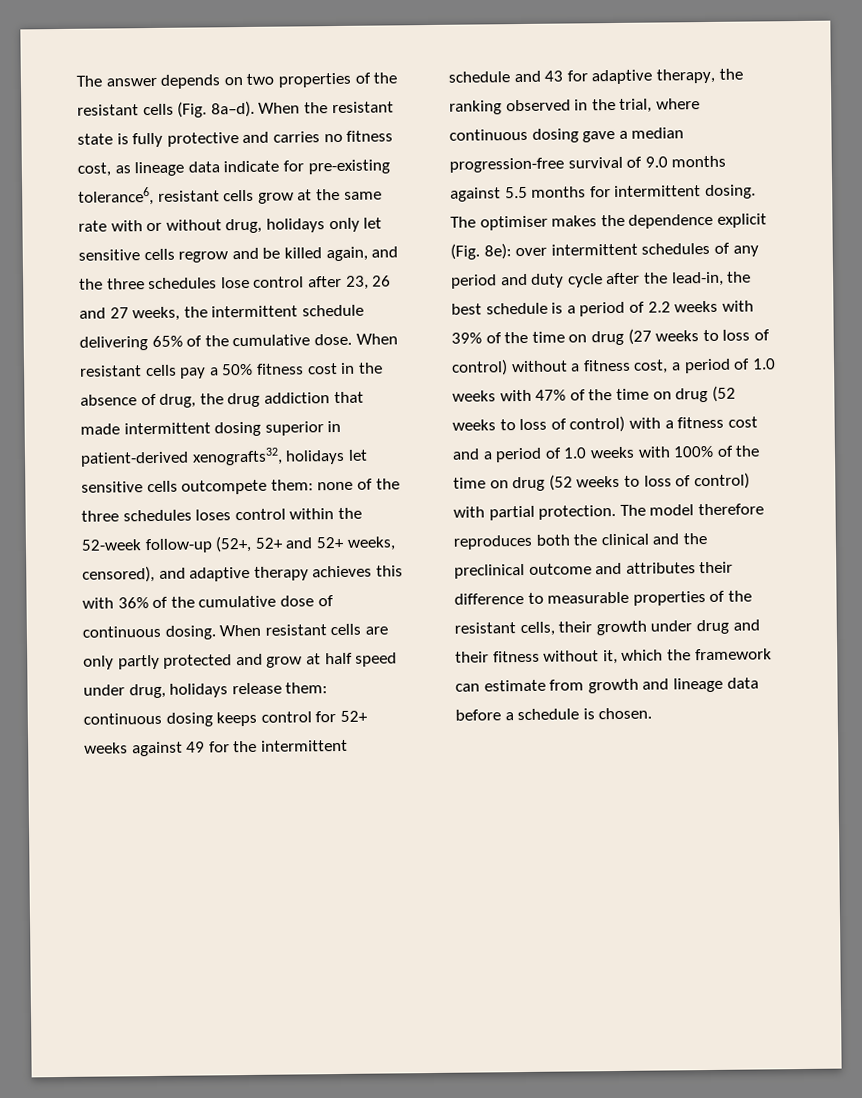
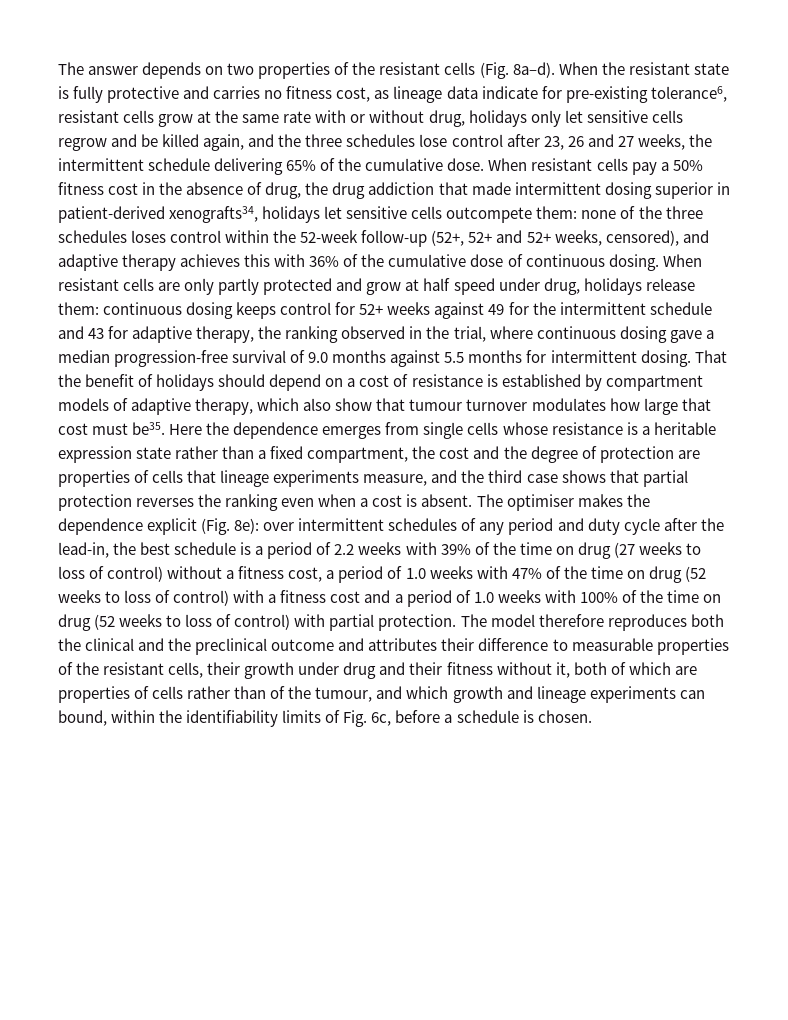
- When resistant cells pay a 50% fitness cost in the absence of drug, the drug addiction that made intermittent dosing superior in patient-derived xenografts32, holidays let sensitive cells outcompete them: none of the three schedules loses control within the 52-week follow-up (52+, 52+ and 52+ weeks, censored), and adaptive therapy achieves this with 36% of the cumulative dose of continuous dosing.
+ When resistant cells pay a 50% fitness cost in the absence of drug, the drug addiction that made intermittent dosing superior in patient-derived xenografts34, holidays let sensitive cells outcompete them: none of the three schedules loses control within the 52-week follow-up (52+, 52+ and 52+ weeks, censored), and adaptive therapy achieves this with 36% of the cumulative dose of continuous dosing.
+ That the benefit of holidays should depend on a cost of resistance is established by compartment models of adaptive therapy, which also show that tumour turnover modulates how large that cost must be35. Here the dependence emerges from single cells whose resistance is a heritable expression state rather than a fixed compartment, the cost and the degree of protection are properties of cells that lineage experiments measure, and the third case shows that partial protection reverses the ranking even when a cost is absent.
- The model therefore reproduces both the clinical and the preclinical outcome and attributes their difference to measurable properties of the resistant cells, their growth under drug and their fitness without it, which the framework can estimate from growth and lineage data before a schedule is chosen.
+ The model therefore reproduces both the clinical and the preclinical outcome and attributes their difference to measurable properties of the resistant cells, their growth under drug and their fitness without it, both of which are properties of cells rather than of the tumour, and which growth and lineage experiments can bound, within the identifiability limits of Fig. 6c, before a schedule is chosen.

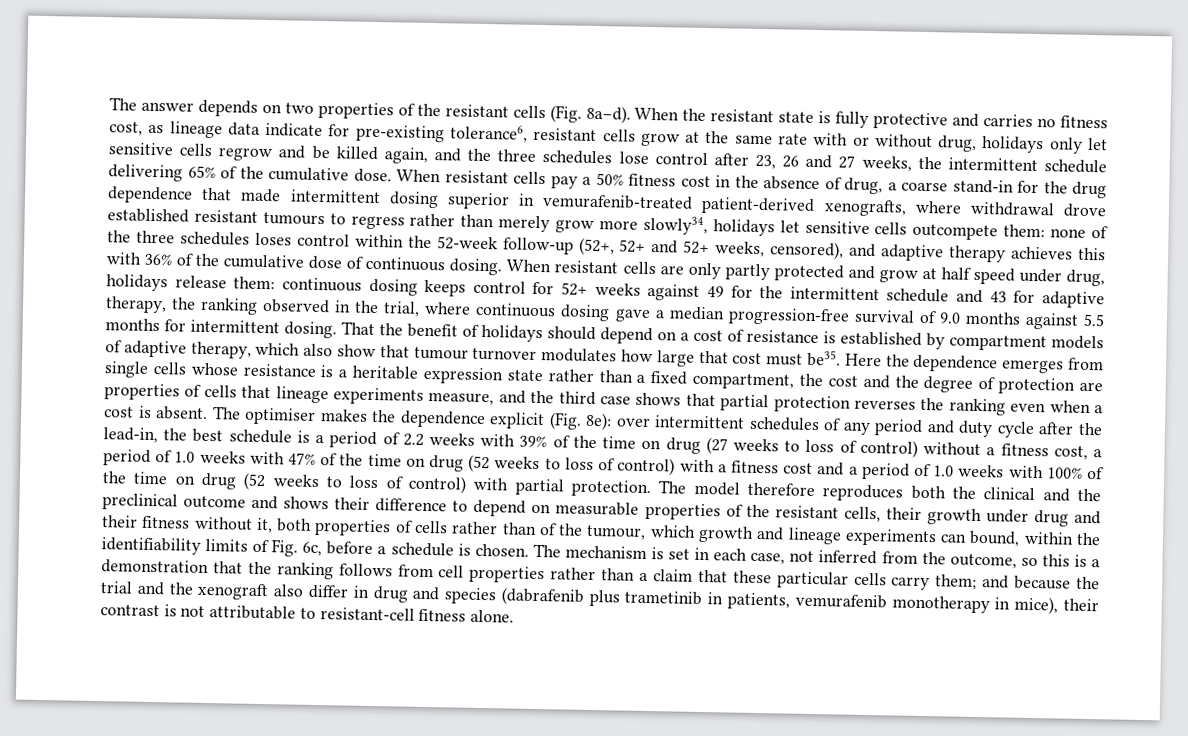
- When resistant cells pay a 50% fitness cost in the absence of drug, the drug addiction that made intermittent dosing superior in patient-derived xenografts34, holidays let sensitive cells outcompete them: none of the three schedules loses control within the 52-week follow-up (52+, 52+ and 52+ weeks, censored), and adaptive therapy achieves this with 36% of the cumulative dose of continuous dosing.
+ When resistant cells pay a 50% fitness cost in the absence of drug, a coarse stand-in for the drug dependence that made intermittent dosing superior in vemurafenib-treated patient-derived xenografts, where withdrawal drove established resistant tumours to regress rather than merely grow more slowly34, holidays let sensitive cells outcompete them: none of the three schedules loses control within the 52-week follow-up (52+, 52+ and 52+ weeks, censored), and adaptive therapy achieves this with 36% of the cumulative dose of continuous dosing.
- The model therefore reproduces both the clinical and the preclinical outcome and attributes their difference to measurable properties of the resistant cells, their growth under drug and their fitness without it, both of which are properties of cells rather than of the tumour, and which growth and lineage experiments can bound, within the identifiability limits of Fig. 6c, before a schedule is chosen.
+ The model therefore reproduces both the clinical and the preclinical outcome and shows their difference to depend on measurable properties of the resistant cells, their growth under drug and their fitness without it, both properties of cells rather than of the tumour, which growth and lineage experiments can bound, within the identifiability limits of Fig. 6c, before a schedule is chosen.
+ The mechanism is set in each case, not inferred from the outcome, so this is a demonstration that the ranking follows from cell properties rather than a claim that these particular cells carry them; and because the trial and the xenograft also differ in drug and species (dabrafenib plus trametinib in patients, vemurafenib monotherapy in mice), their contrast is not attributable to resistant-cell fitness alone.

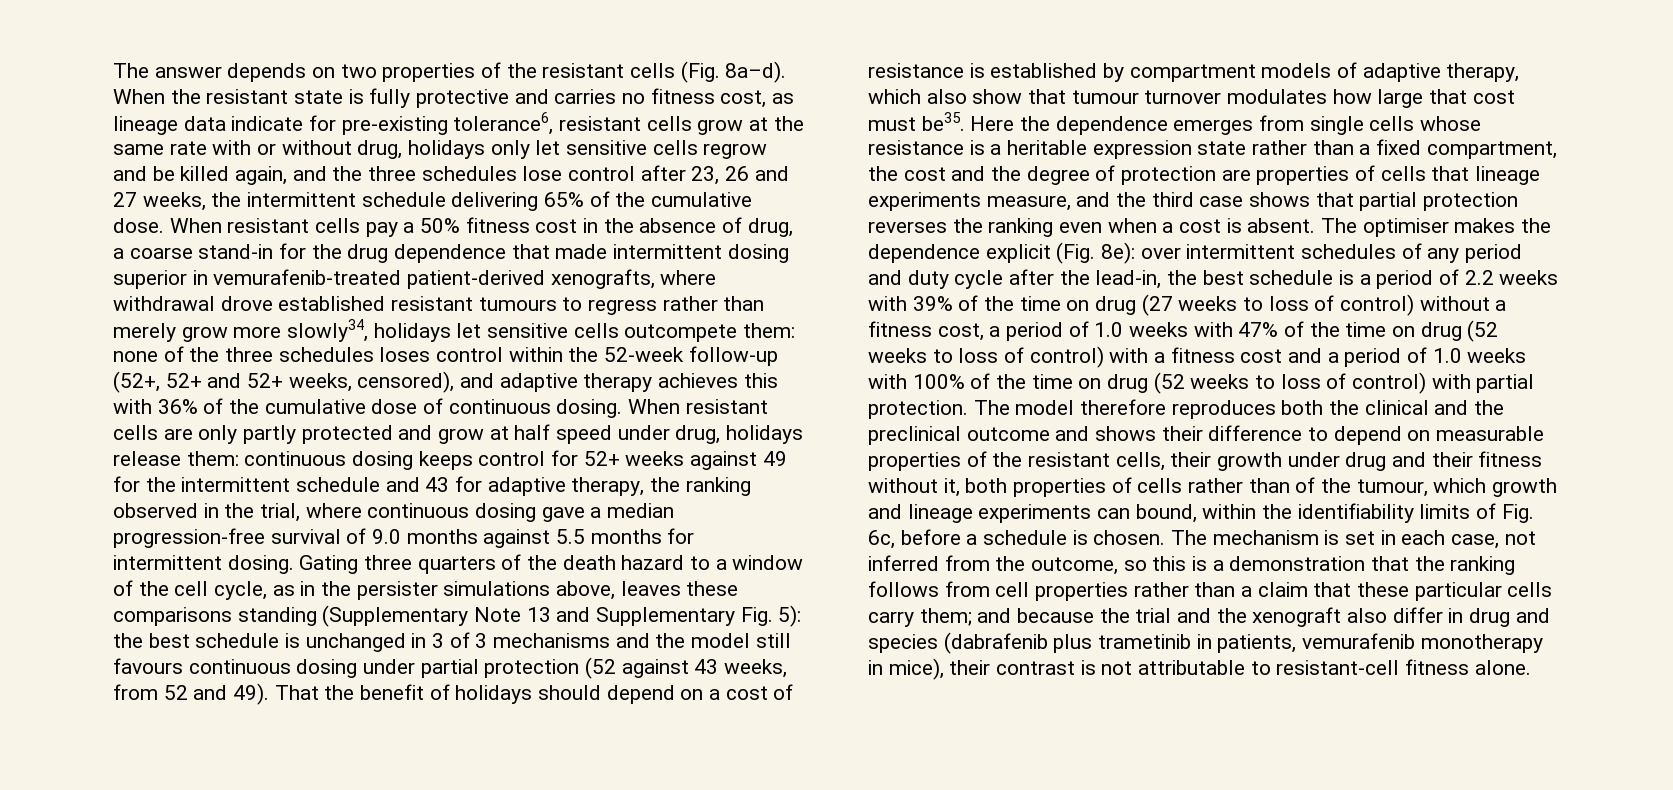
+ Gating three quarters of the death hazard to a window of the cell cycle, as in the persister simulations above, leaves these comparisons standing (Supplementary Note 13 and Supplementary Fig. 5): the best schedule is unchanged in 3 of 3 mechanisms and the model still favours continuous dosing under partial protection (52 against 43 weeks, from 52 and 49).

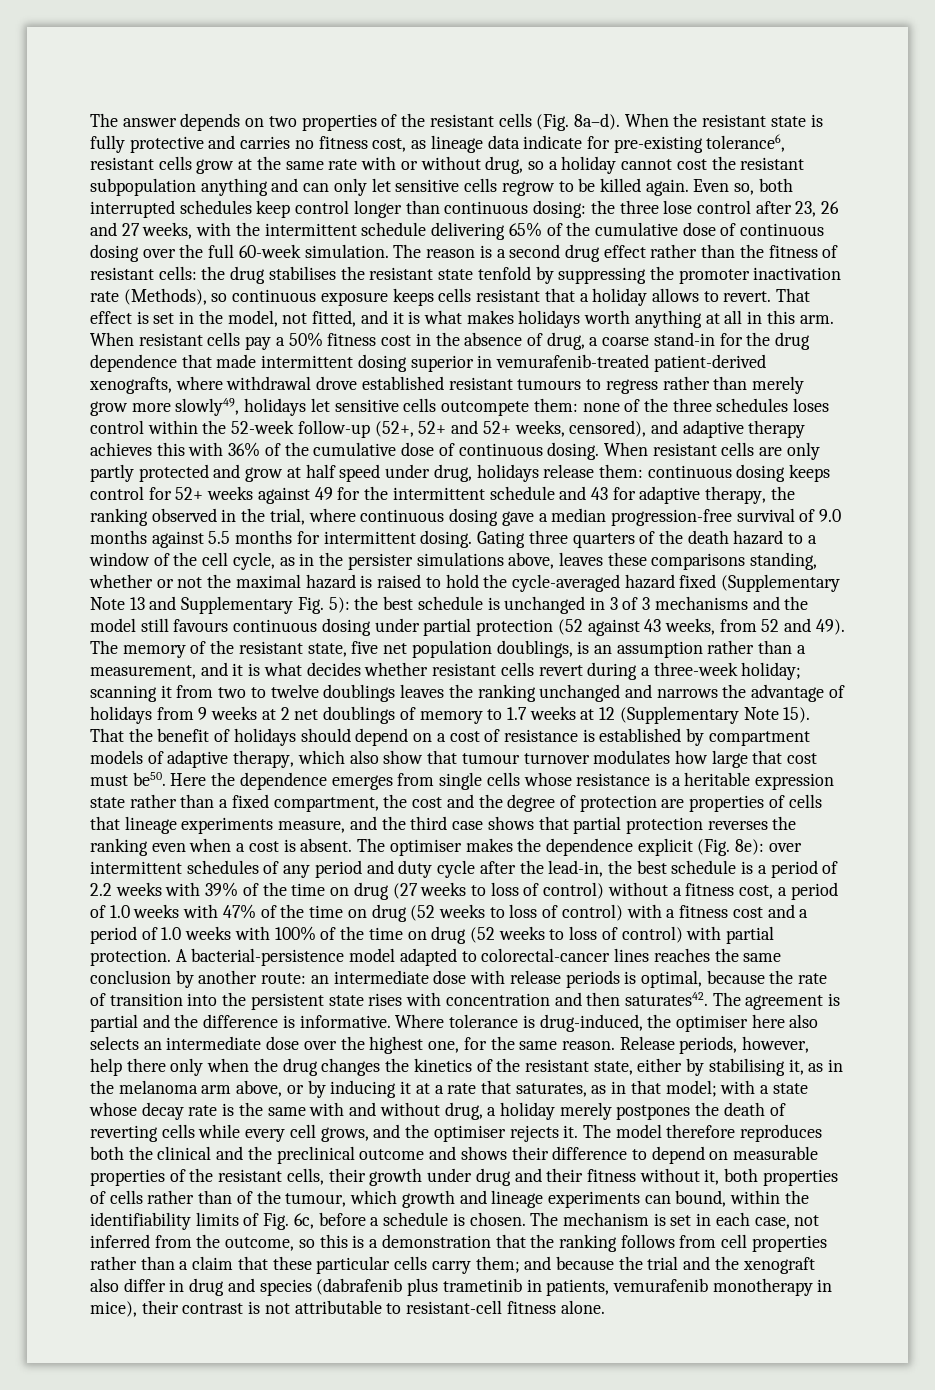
- When the resistant state is fully protective and carries no fitness cost, as lineage data indicate for pre-existing tolerance6, resistant cells grow at the same rate with or without drug, holidays only let sensitive cells regrow and be killed again, and the three schedules lose control after 23, 26 and 27 weeks, the intermittent schedule delivering 65% of the cumulative dose.
+ When the resistant state is fully protective and carries no fitness cost, as lineage data indicate for pre-existing tolerance6, resistant cells grow at the same rate with or without drug, so a holiday cannot cost the resistant subpopulation anything and can only let sensitive cells regrow to be killed again. Even so, both interrupted schedules keep control longer than continuous dosing: the three lose control after 23, 26 and 27 weeks, with the intermittent schedule delivering 65% of the cumulative dose of continuous dosing over the full 60-week simulation. The reason is a second drug effect rather than the fitness of resistant cells: the drug stabilises the resistant state tenfold by suppressing the promoter inactivation rate (Methods), so continuous exposure keeps cells resistant that a holiday allows to revert. That effect is set in the model, not fitted, and it is what makes holidays worth anything at all in this arm.
- When resistant cells pay a 50% fitness cost in the absence of drug, a coarse stand-in for the drug dependence that made intermittent dosing superior in vemurafenib-treated patient-derived xenografts, where withdrawal drove established resistant tumours to regress rather than merely grow more slowly34, holidays let sensitive cells outcompete them:
+ When resistant cells pay a 50% fitness cost in the absence of drug, a coarse stand-in for the drug dependence that made intermittent dosing superior in vemurafenib-treated patient-derived xenografts, where withdrawal drove established resistant tumours to regress rather than merely grow more slowly49, holidays let sensitive cells outcompete them:
- Gating three quarters of the death hazard to a window of the cell cycle, as in the persister simulations above, leaves these comparisons standing (Supplementary Note 13 and Supplementary Fig. 5): the best schedule is unchanged in 3 of 3 mechanisms and the model still favours continuous dosing under partial protection (52 against 43 weeks, from 52 and 49).
+ Gating three quarters of the death hazard to a window of the cell cycle, as in the persister simulations above, leaves these comparisons standing, whether or not the maximal hazard is raised to hold the cycle-averaged hazard fixed (Supplementary Note 13 and Supplementary Fig. 5): the best schedule is unchanged in 3 of 3 mechanisms and the model still favours continuous dosing under partial protection (52 against 43 weeks, from 52 and 49).
+ The memory of the resistant state, five net population doublings, is an assumption rather than a measurement, and it is what decides whether resistant cells revert during a three-week holiday; scanning it from two to twelve doublings leaves the ranking unchanged and narrows the advantage of holidays from 9 weeks at 2 net doublings of memory to 1.7 weeks at 12 (Supplementary Note 15).
- That the benefit of holidays should depend on a cost of resistance is established by compartment models of adaptive therapy, which also show that tumour turnover modulates how large that cost must be35.
+ That the benefit of holidays should depend on a cost of resistance is established by compartment models of adaptive therapy, which also show that tumour turnover modulates how large that cost must be50.
+ A bacterial-persistence model adapted to colorectal-cancer lines reaches the same conclusion by another route: an intermediate dose with release periods is optimal, because the rate of transition into the persistent state rises with concentration and then saturates42. The agreement is partial and the difference is informative. Where tolerance is drug-induced, the optimiser here also selects an intermediate dose over the highest one, for the same reason. Release periods, however, help there only when the drug changes the kinetics of the resistant state, either by stabilising it, as in the melanoma arm above, or by inducing it at a rate that saturates, as in that model; with a state whose decay rate is the same with and without drug, a holiday merely postpones the death of reverting cells while every cell grows, and the optimiser rejects it.

